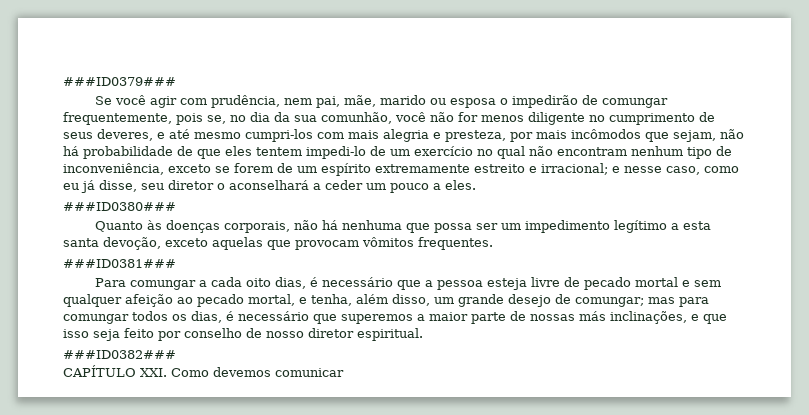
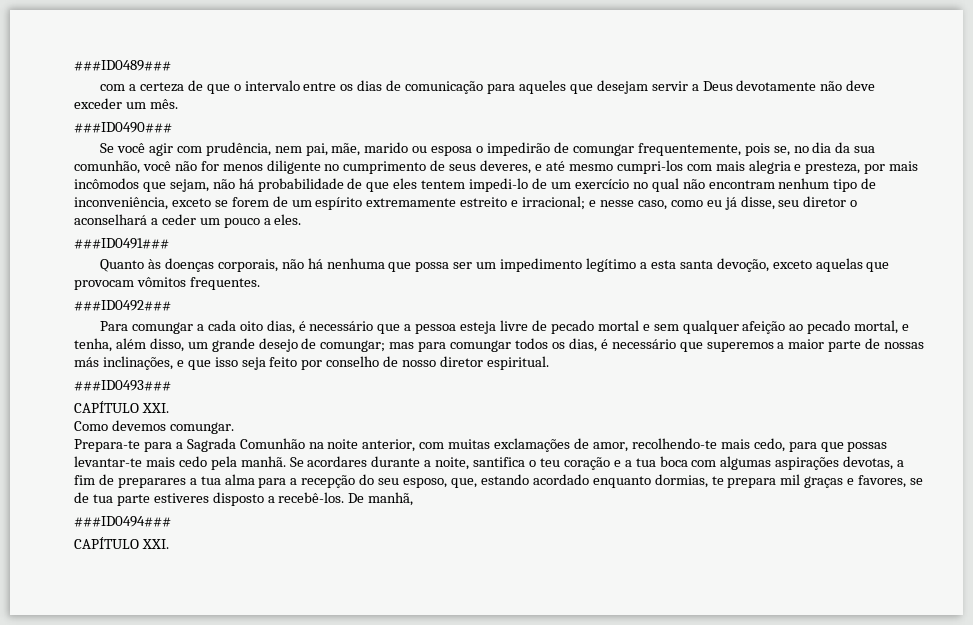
- ###ID0379###
+ ###ID0489###
+ com a certeza de que o intervalo entre os dias de comunicação para aqueles que desejam servir a Deus devotamente não deve exceder um mês.
+ ###ID0490###
- ###ID0380###
+ ###ID0491###
- ###ID0381###
+ ###ID0492###
- ###ID0382###
- CAPÍTULO XXI. Como devemos comunicar
+ ###ID0493###
+ CAPÍTULO XXI.
+ Como devemos comungar.
+ Prepara-te para a Sagrada Comunhão na noite anterior, com muitas exclamações de amor, recolhendo-te mais cedo, para que possas levantar-te mais cedo pela manhã. Se acordares durante a noite, santifica o teu coração e a tua boca com algumas aspirações devotas, a fim de preparares a tua alma para a recepção do seu esposo, que, estando acordado enquanto dormias, te prepara mil graças e favores, se de tua parte estiveres disposto a recebê-los. De manhã,
+ ###ID0494###
+ CAPÍTULO XXI.

